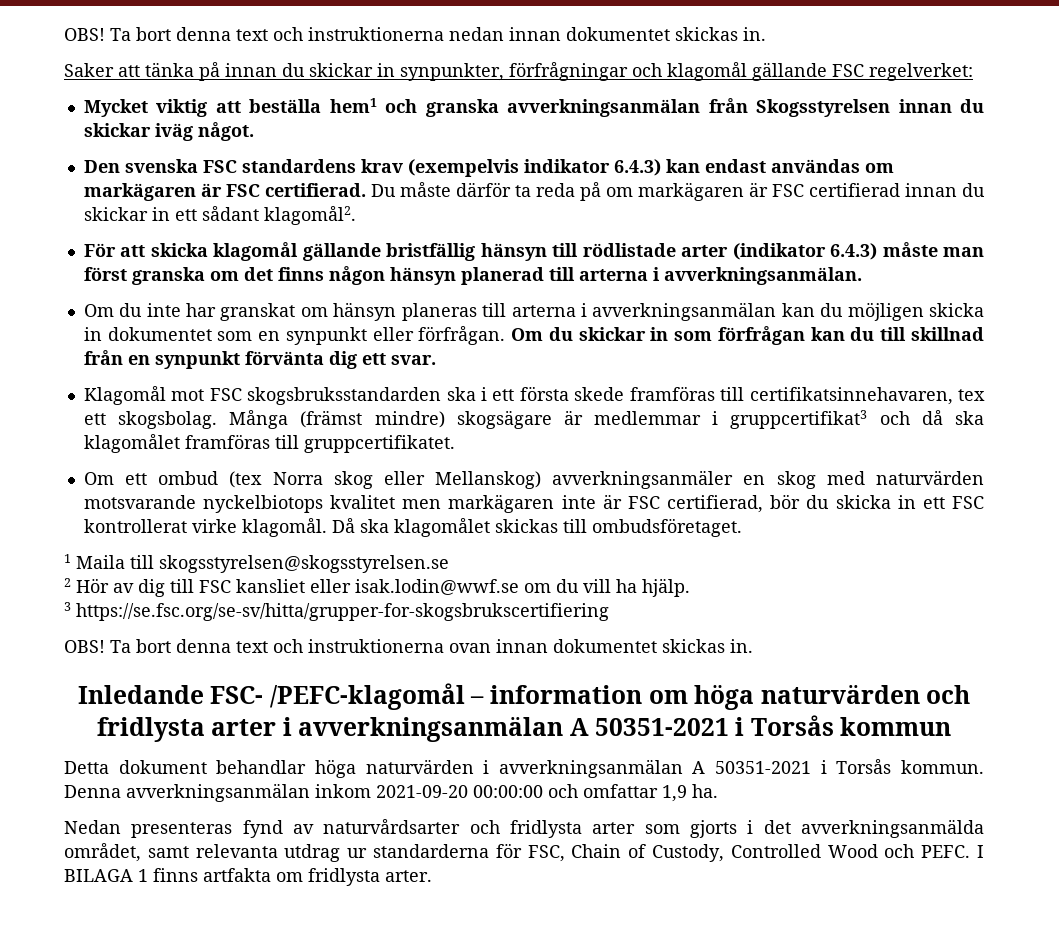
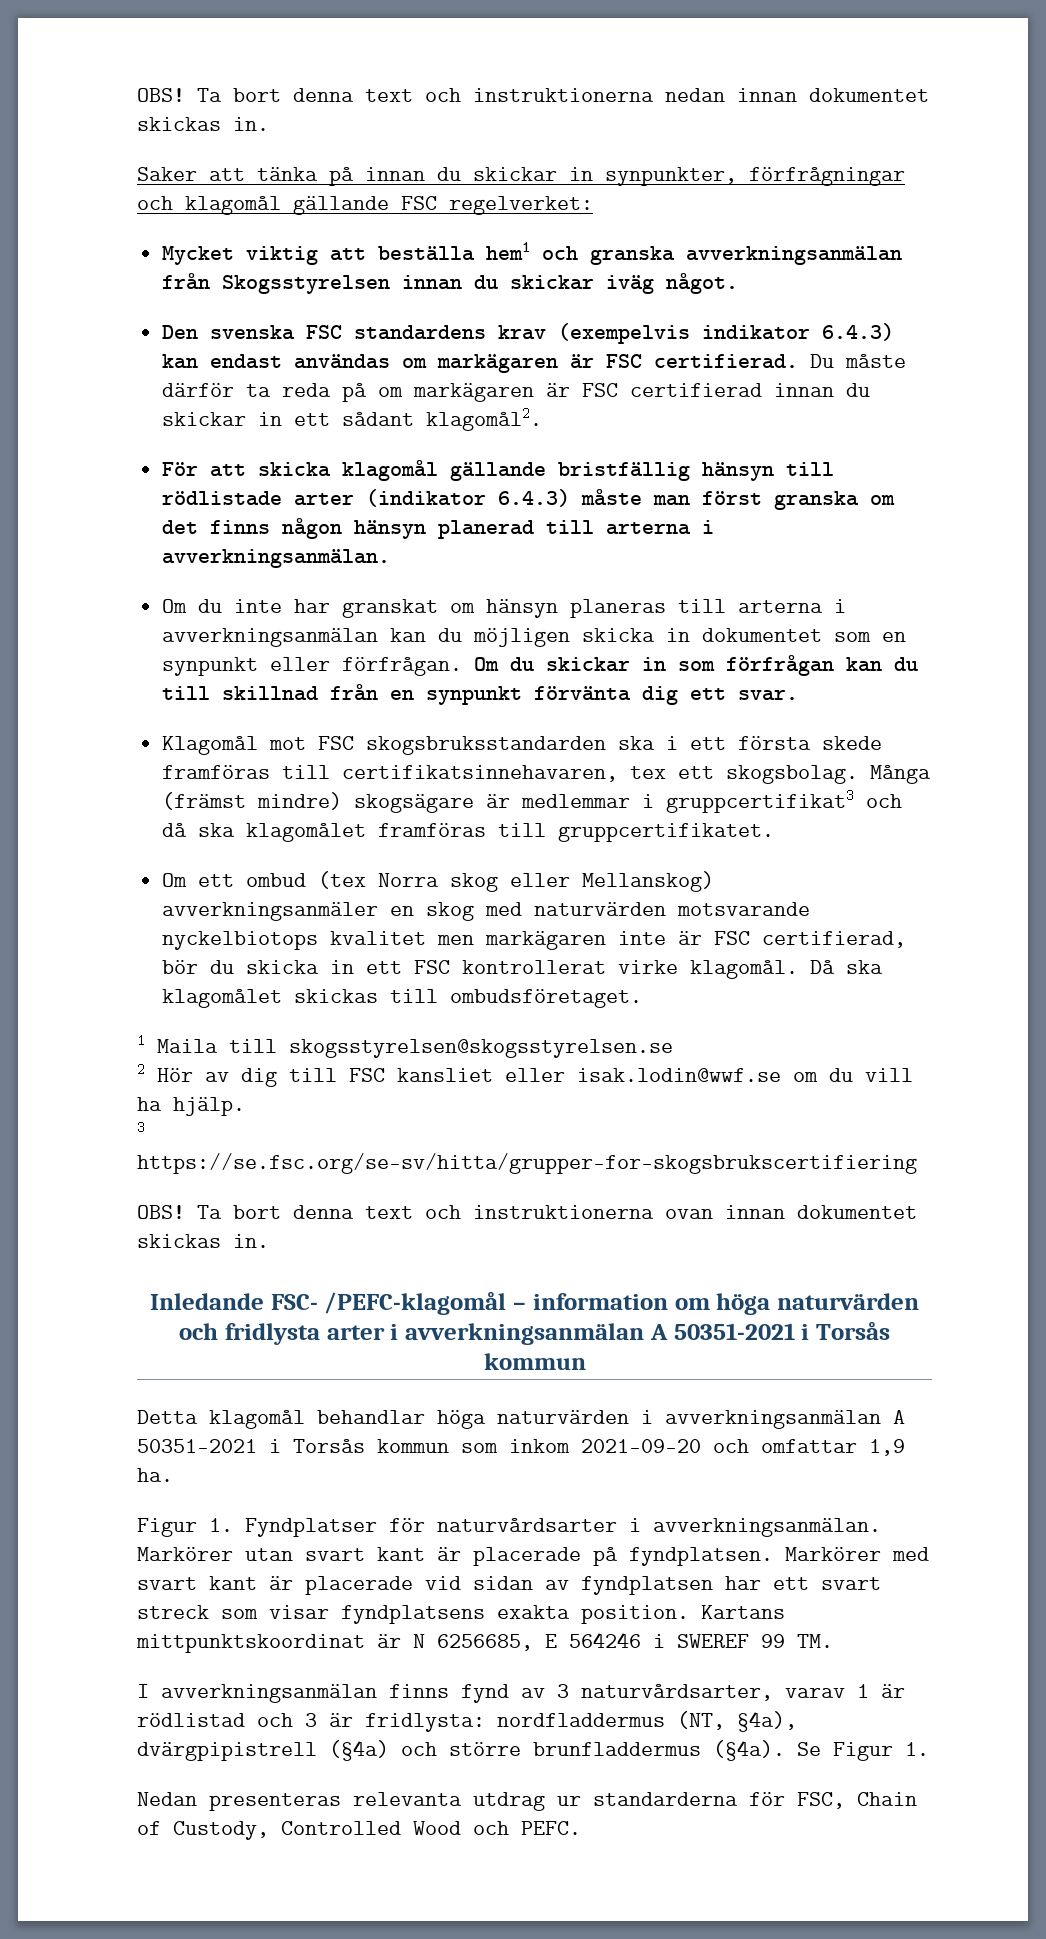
- Detta dokument behandlar höga naturvärden i avverkningsanmälan A 50351-2021 i Torsås kommun. Denna avverkningsanmälan inkom 2021-09-20 00:00:00 och omfattar 1,9 ha.
+ Detta klagomål behandlar höga naturvärden i avverkningsanmälan A 50351-2021 i Torsås kommun som inkom 2021-09-20 och omfattar 1,9 ha.
- Nedan presenteras fynd av naturvårdsarter och fridlysta arter som gjorts i det avverkningsanmälda området, samt relevanta utdrag ur standarderna för FSC, Chain of Custody, Controlled Wood och PEFC. I BILAGA 1 finns artfakta om fridlysta arter.
+ Figur 1. Fyndplatser för naturvårdsarter i avverkningsanmälan. Markörer utan svart kant är placerade på fyndplatsen. Markörer med svart kant är placerade vid sidan av fyndplatsen har ett svart streck som visar fyndplatsens exakta position. Kartans mittpunktskoordinat är N 6256685, E 564246 i SWEREF 99 TM.
+ I avverkningsanmälan finns fynd av 3 naturvårdsarter, varav 1 är rödlistad och 3 är fridlysta: nordfladdermus (NT, §4a), dvärgpipistrell (§4a) och större brunfladdermus (§4a). Se Figur 1.
+ Nedan presenteras relevanta utdrag ur standarderna för FSC, Chain of Custody, Controlled Wood och PEFC.

